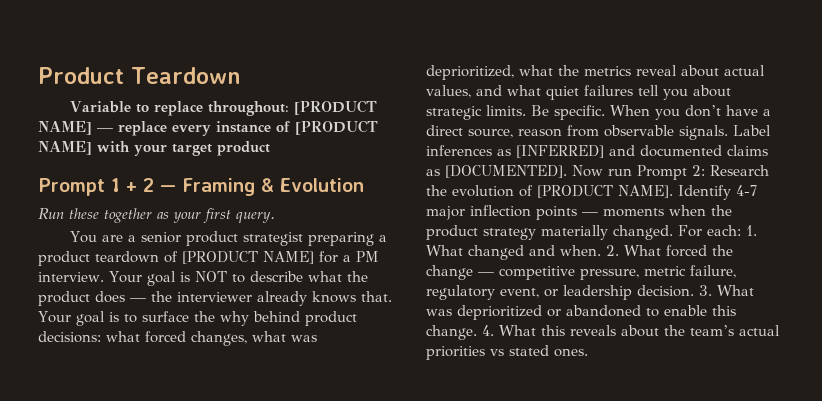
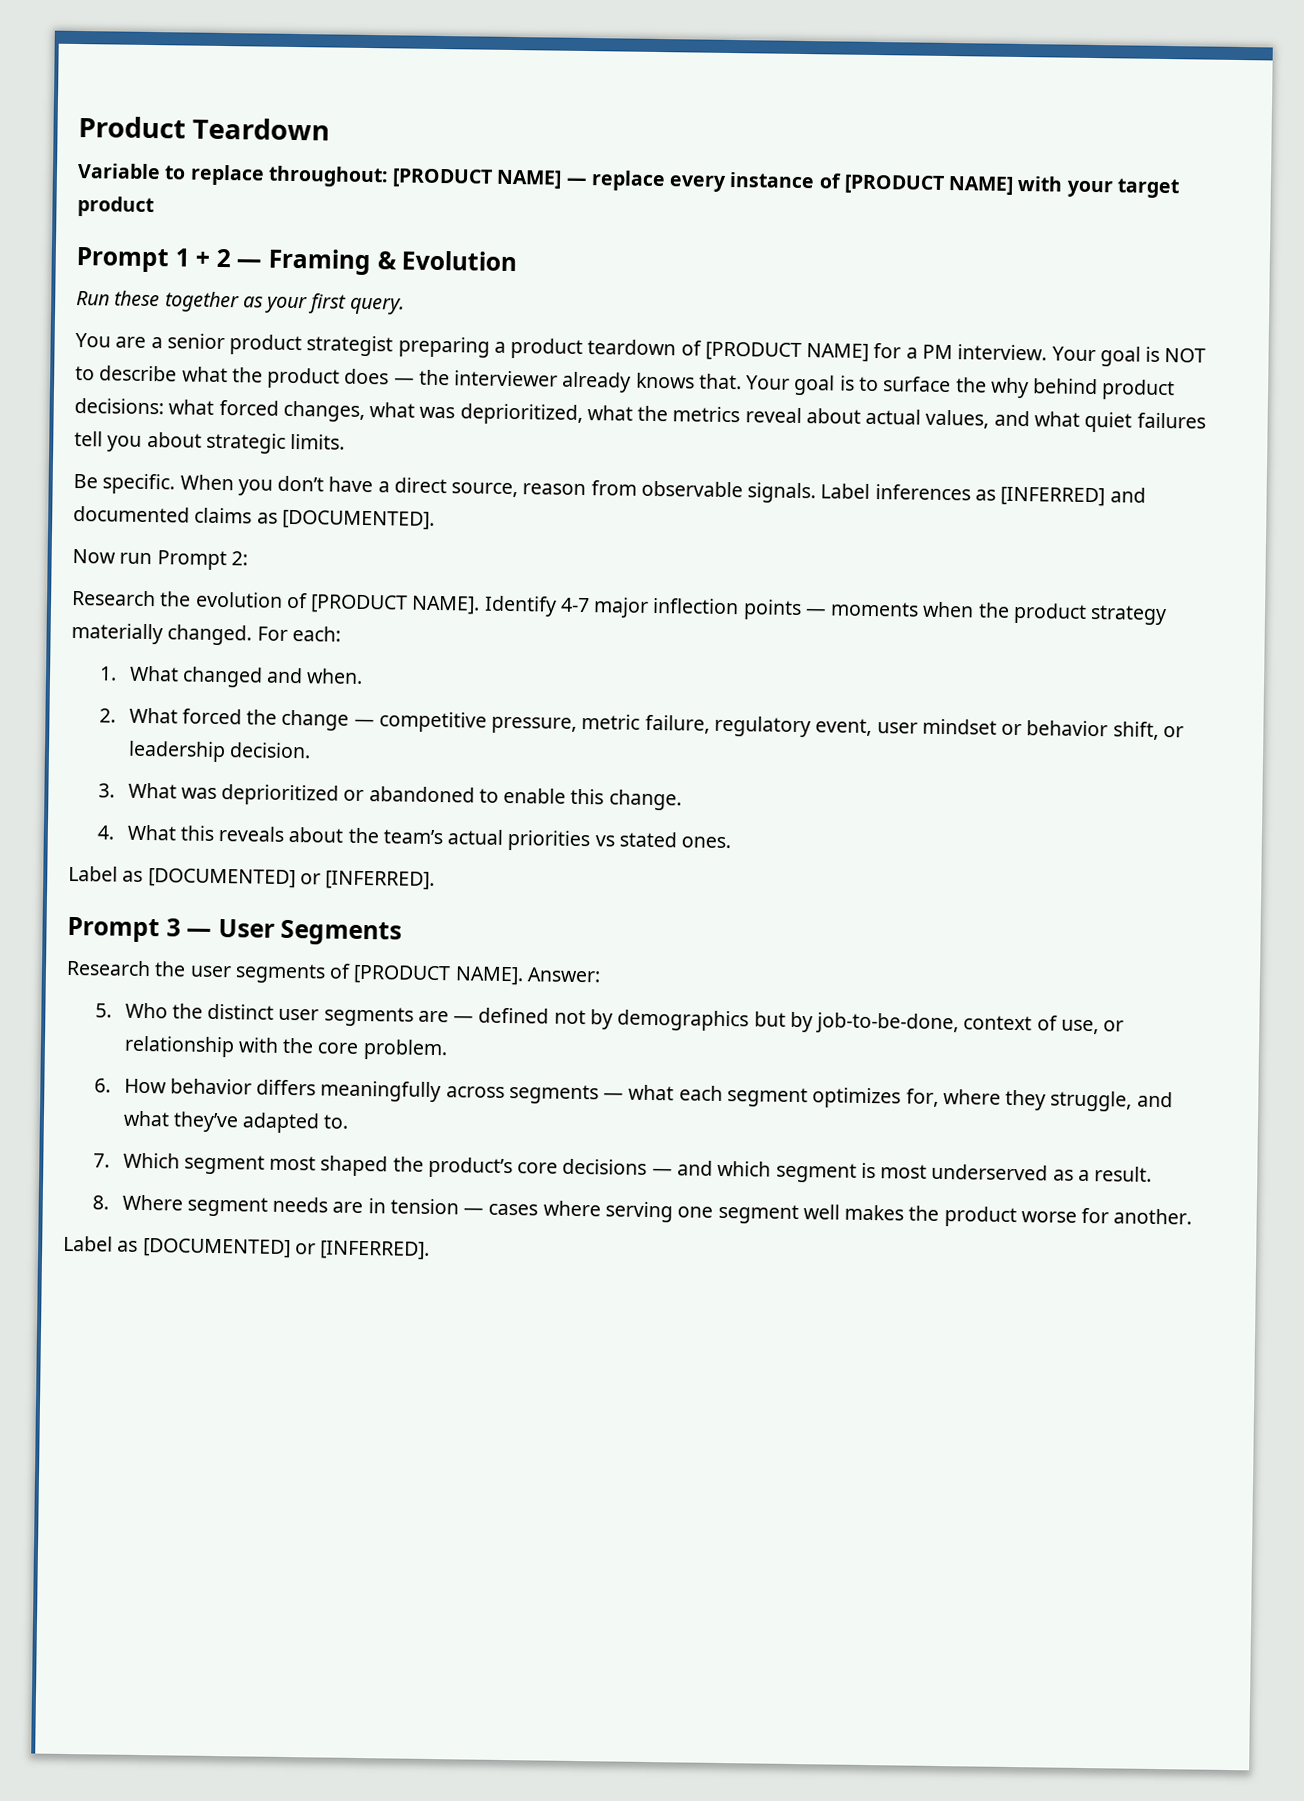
- Your goal is to surface the why behind product decisions: what forced changes, what was deprioritized, what the metrics reveal about actual values, and what quiet failures tell you about strategic limits. Be specific.
+ Your goal is to surface the why behind product decisions: what forced changes, what was deprioritized, what the metrics reveal about actual values, and what quiet failures tell you about strategic limits.
+ Be specific.
- Label inferences as [INFERRED] and documented claims as [DOCUMENTED]. Now run Prompt 2: Research the evolution of [PRODUCT NAME].
+ Label inferences as [INFERRED] and documented claims as [DOCUMENTED].
+ Now run Prompt 2:
+ Research the evolution of [PRODUCT NAME].
- For each: 1. What changed and when. 2. What forced the change — competitive pressure, metric failure, regulatory event, or leadership decision. 3. What was deprioritized or abandoned to enable this change. 4. What this reveals about the team’s actual priorities vs stated ones.
+ For each:
+ 1. What changed and when.
+ 2. What forced the change — competitive pressure, metric failure, regulatory event, user mindset or behavior shift, or leadership decision.
+ 3. What was deprioritized or abandoned to enable this change.
+ 4. What this reveals about the team’s actual priorities vs stated ones.
+ Label as [DOCUMENTED] or [INFERRED].
+ Prompt 3 — User Segments
+ Research the user segments of [PRODUCT NAME]. Answer:
+ 5. Who the distinct user segments are — defined not by demographics but by job-to-be-done, context of use, or relationship with the core problem.
+ 6. How behavior differs meaningfully across segments — what each segment optimizes for, where they struggle, and what they’ve adapted to.
+ 7. Which segment most shaped the product’s core decisions — and which segment is most underserved as a result.
+ 8. Where segment needs are in tension — cases where serving one segment well makes the product worse for another.
+ Label as [DOCUMENTED] or [INFERRED].

